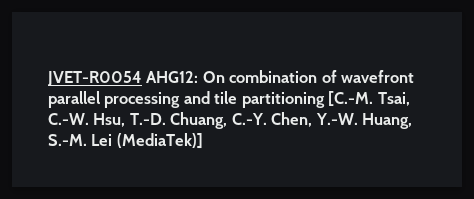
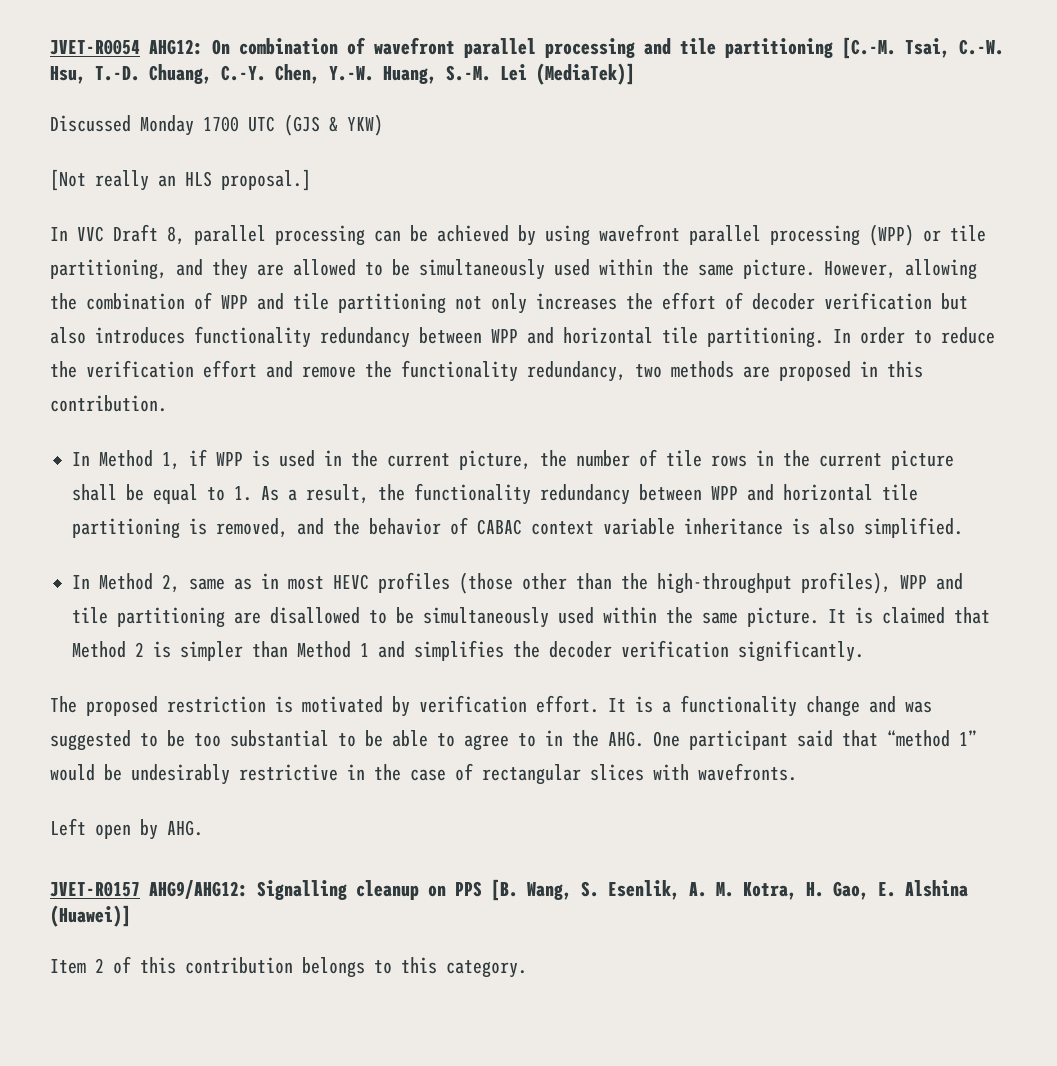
+ Discussed Monday 1700 UTC (GJS & YKW)
+ [Not really an HLS proposal.]
+ In VVC Draft 8, parallel processing can be achieved by using wavefront parallel processing (WPP) or tile partitioning, and they are allowed to be simultaneously used within the same picture. However, allowing the combination of WPP and tile partitioning not only increases the effort of decoder verification but also introduces functionality redundancy between WPP and horizontal tile partitioning. In order to reduce the verification effort and remove the functionality redundancy, two methods are proposed in this contribution.
+ In Method 1, if WPP is used in the current picture, the number of tile rows in the current picture shall be equal to 1. As a result, the functionality redundancy between WPP and horizontal tile partitioning is removed, and the behavior of CABAC context variable inheritance is also simplified.
+ In Method 2, same as in most HEVC profiles (those other than the high-throughput profiles), WPP and tile partitioning are disallowed to be simultaneously used within the same picture. It is claimed that Method 2 is simpler than Method 1 and simplifies the decoder verification significantly.
+ The proposed restriction is motivated by verification effort. It is a functionality change and was suggested to be too substantial to be able to agree to in the AHG. One participant said that “method 1” would be undesirably restrictive in the case of rectangular slices with wavefronts.
+ Left open by AHG.
+ JVET-R0157 AHG9/AHG12: Signalling cleanup on PPS [B. Wang, S. Esenlik, A. M. Kotra, H. Gao, E. Alshina (Huawei)]
+ Item 2 of this contribution belongs to this category.

